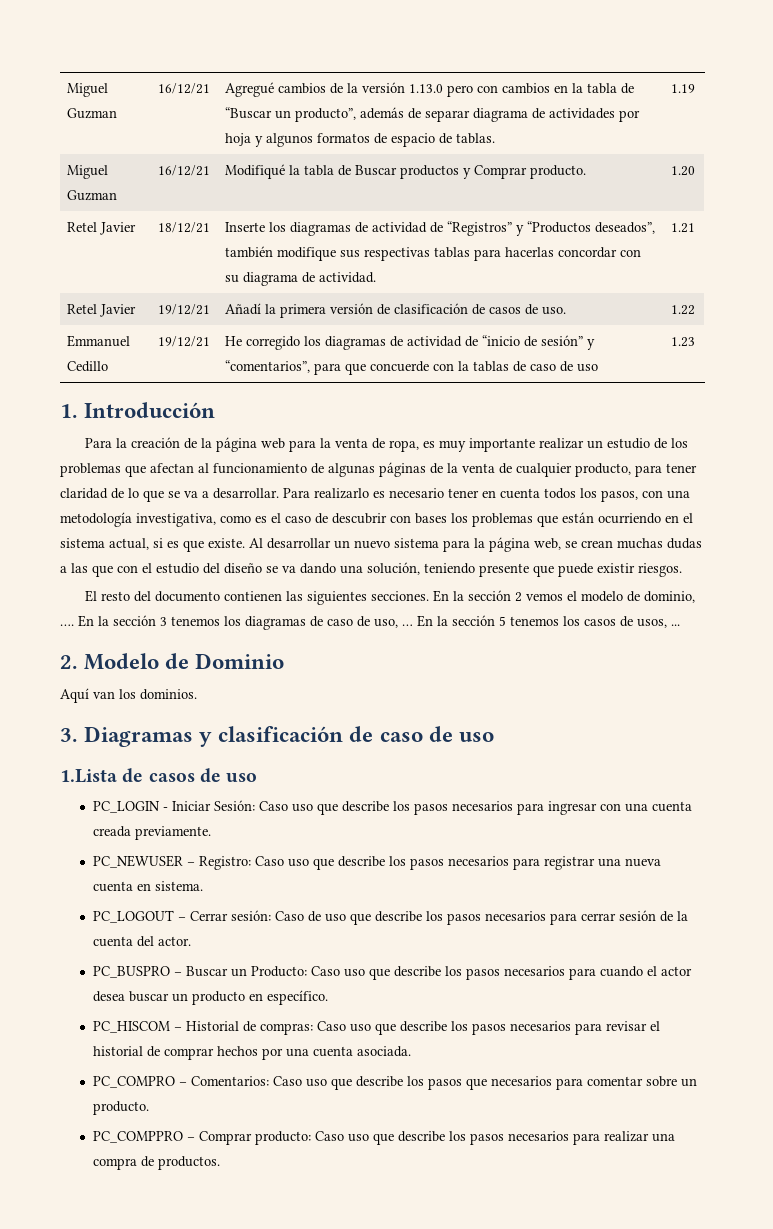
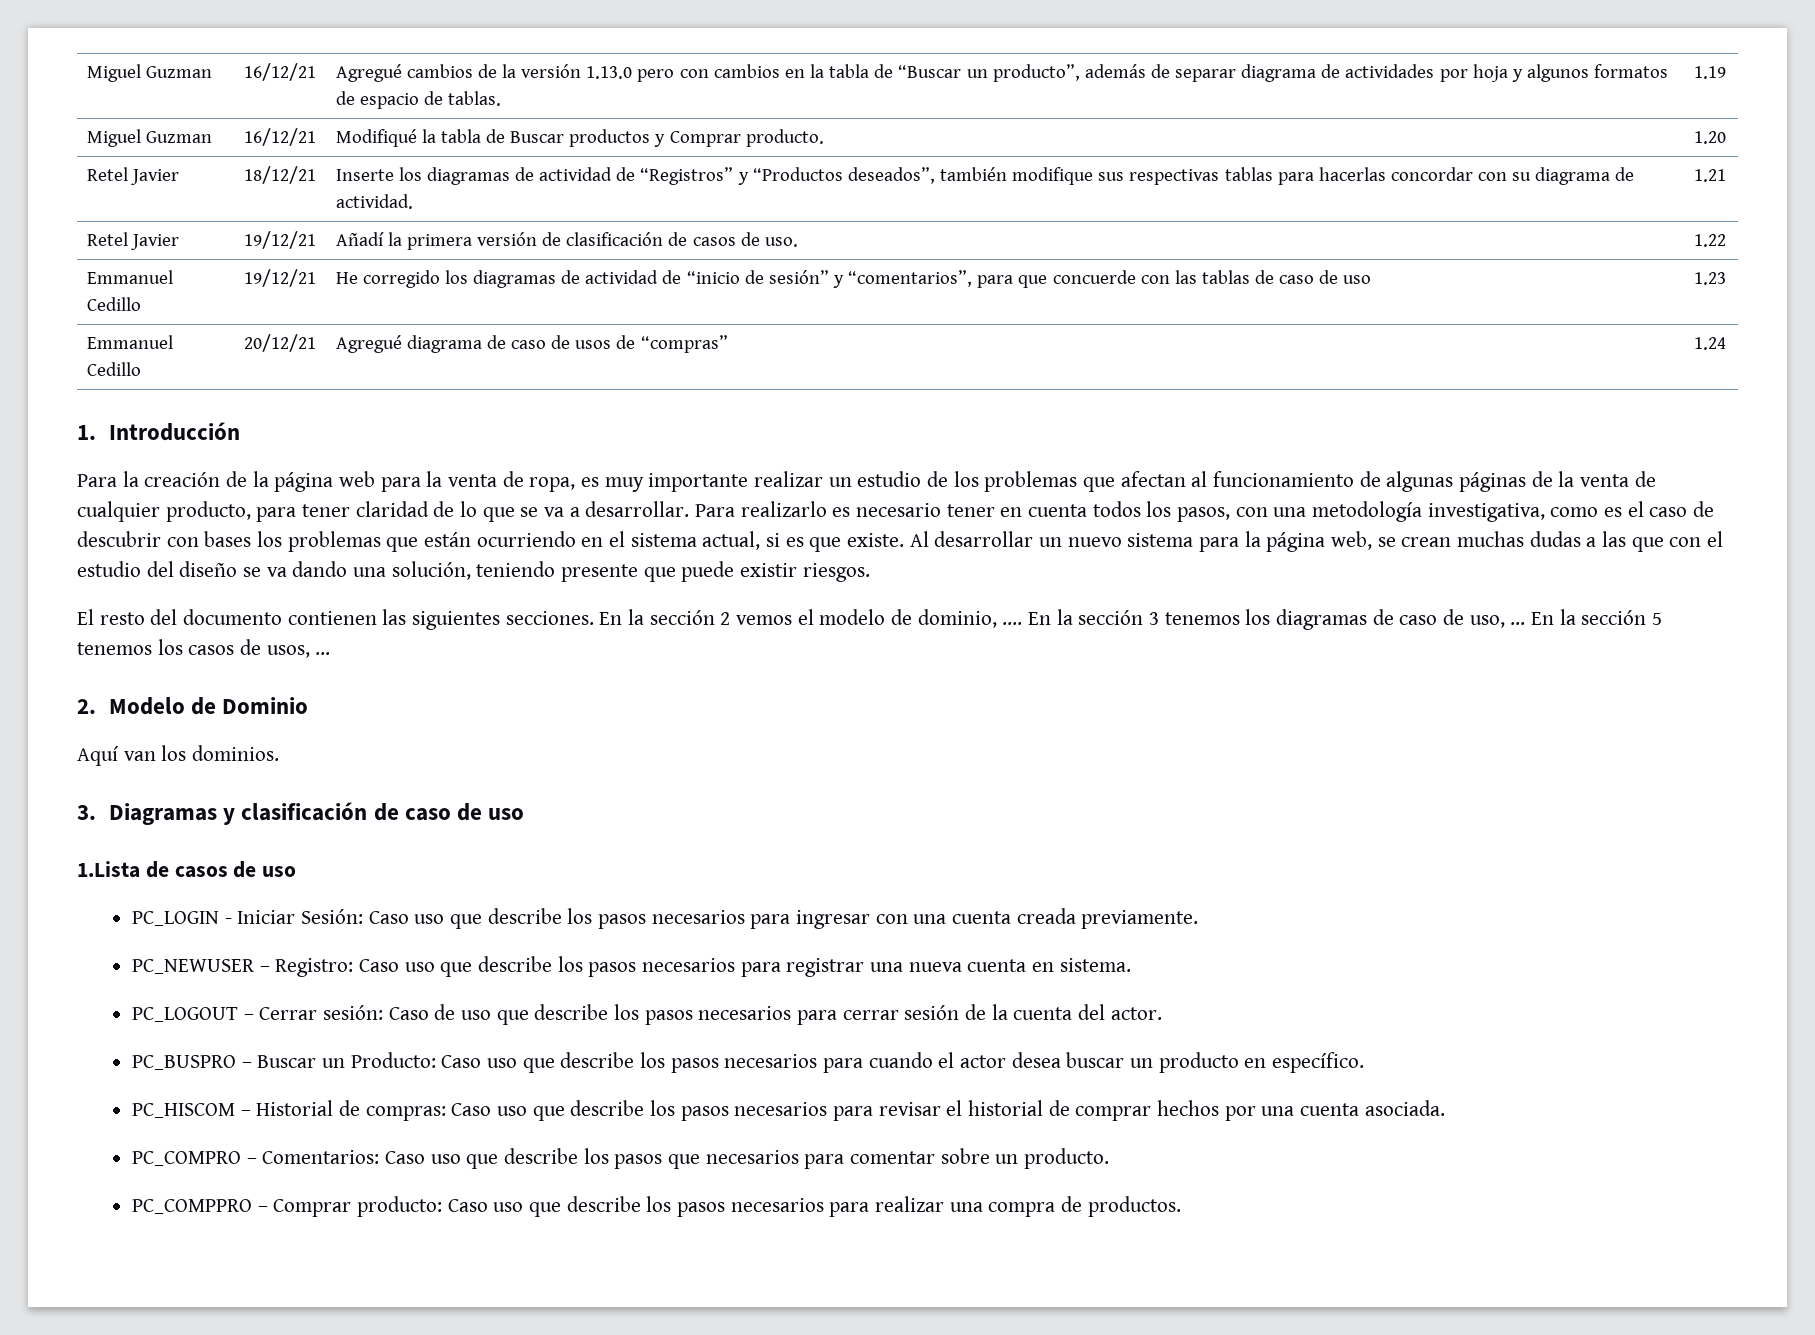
- Emmanuel Cedillo | 19/12/21 | He corregido los diagramas de actividad de “inicio de sesión” y “comentarios”, para que concuerde con la tablas de caso de uso | 1.23
+ Emmanuel Cedillo | 19/12/21 | He corregido los diagramas de actividad de “inicio de sesión” y “comentarios”, para que concuerde con las tablas de caso de uso | 1.23
+ Emmanuel Cedillo | 20/12/21 | Agregué diagrama de caso de usos de “compras” | 1.24

